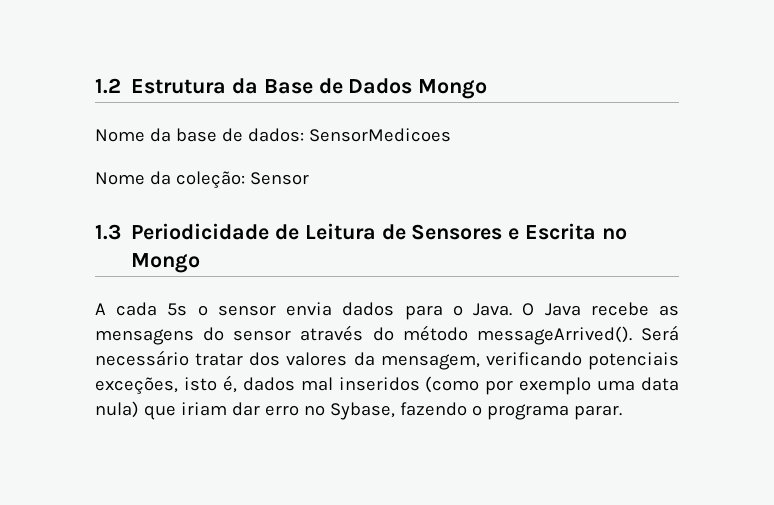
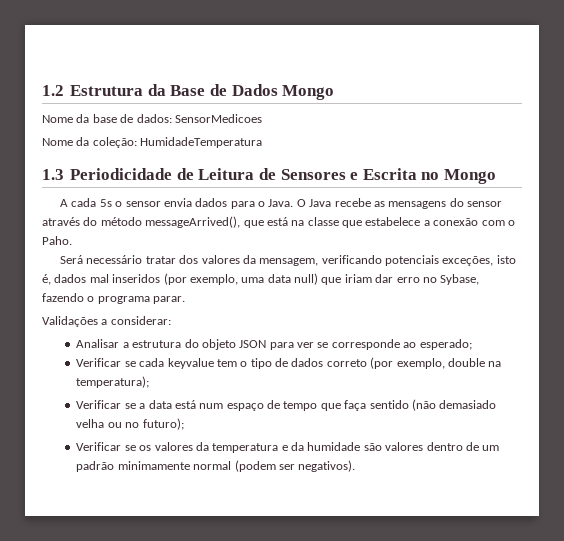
- Nome da coleção: Sensor
+ Nome da coleção: HumidadeTemperatura
- O Java recebe as mensagens do sensor através do método messageArrived(). Será necessário tratar dos valores da mensagem, verificando potenciais exceções, isto é, dados mal inseridos (como por exemplo uma data nula) que iriam dar erro no Sybase, fazendo o programa parar.
+ O Java recebe as mensagens do sensor através do método messageArrived(), que está na classe que estabelece a conexão com o Paho.
+ Será necessário tratar dos valores da mensagem, verificando potenciais exceções, isto é, dados mal inseridos (por exemplo, uma data null) que iriam dar erro no Sybase, fazendo o programa parar.
+ Validações a considerar:
+ Analisar a estrutura do objeto JSON para ver se corresponde ao esperado;
+ Verificar se cada keyvalue tem o tipo de dados correto (por exemplo, double na temperatura);
+ Verificar se a data está num espaço de tempo que faça sentido (não demasiado velha ou no futuro);
+ Verificar se os valores da temperatura e da humidade são valores dentro de um padrão minimamente normal (podem ser negativos).

